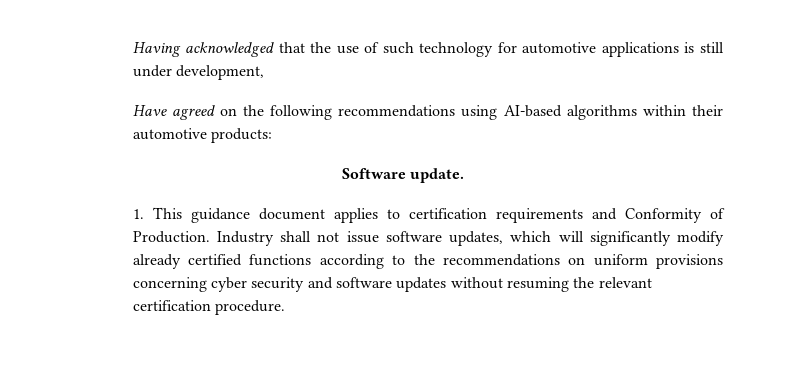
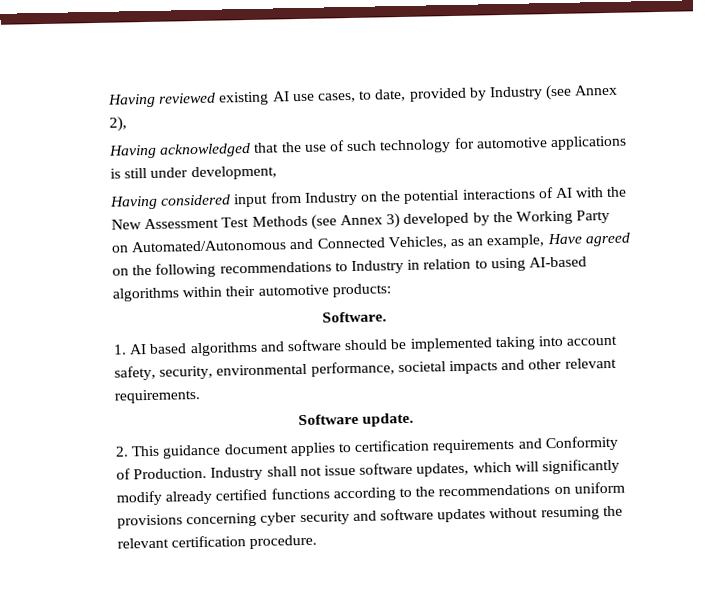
+ Having reviewed existing AI use cases, to date, provided by Industry (see Annex 2),
- Have agreed on the following recommendations using AI-based algorithms within their automotive products:
+ Having considered input from Industry on the potential interactions of AI with the New Assessment Test Methods (see Annex 3) developed by the Working Party on Automated/Autonomous and Connected Vehicles, as an example, Have agreed on the following recommendations to Industry in relation to using AI-based algorithms within their automotive products:
+ Software.
+ 1. AI based algorithms and software should be implemented taking into account safety, security, environmental performance, societal impacts and other relevant requirements.
- 1. This guidance document applies to certification requirements and Conformity of Production.
+ 2. This guidance document applies to certification requirements and Conformity of Production.

